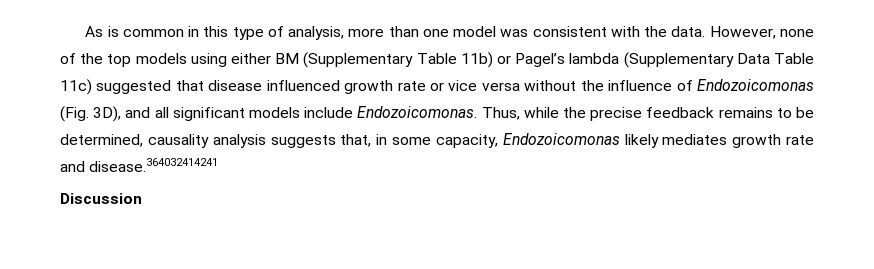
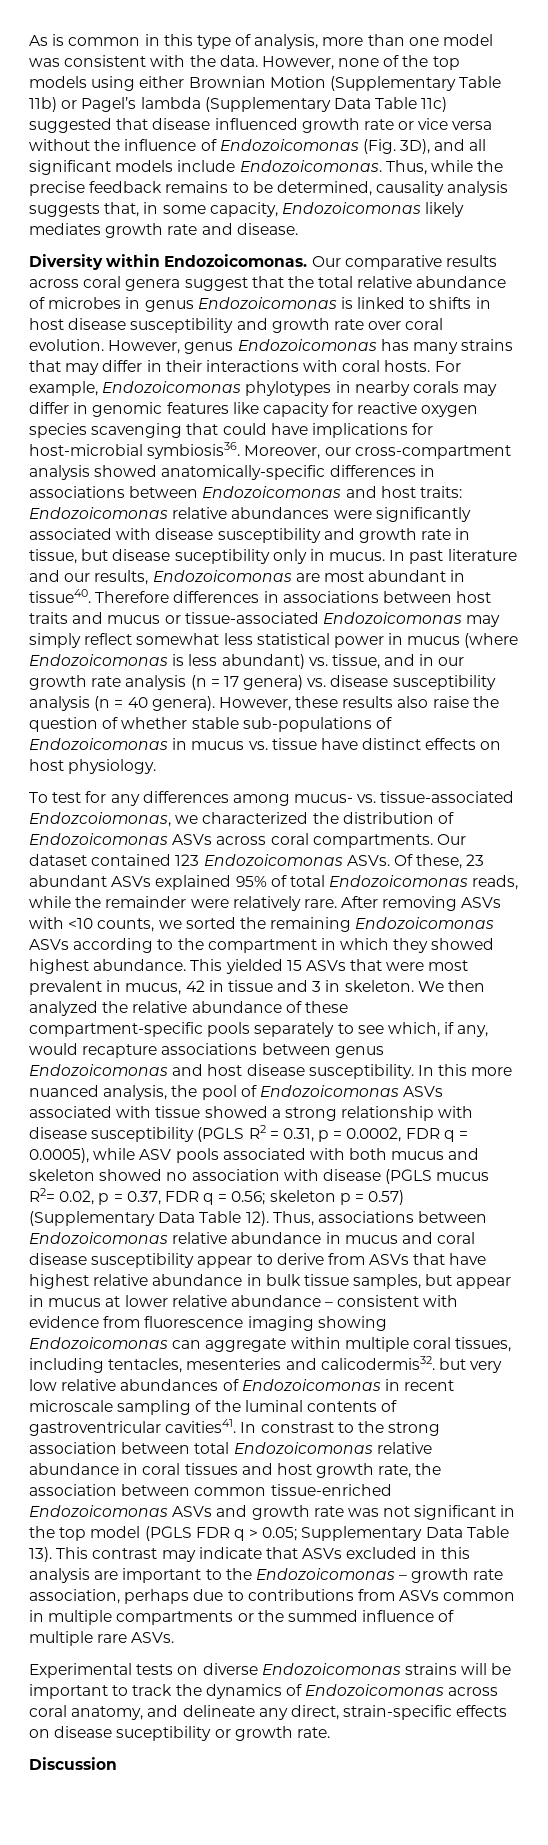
- However, none of the top models using either BM (Supplementary Table 11b) or Pagel’s lambda (Supplementary Data Table 11c) suggested that disease influenced growth rate or vice versa without the influence of Endozoicomonas (Fig. 3D), and all significant models include Endozoicomonas.
+ However, none of the top models using either Brownian Motion (Supplementary Table 11b) or Pagel’s lambda (Supplementary Data Table 11c) suggested that disease influenced growth rate or vice versa without the influence of Endozoicomonas (Fig. 3D), and all significant models include Endozoicomonas.
- Thus, while the precise feedback remains to be determined, causality analysis suggests that, in some capacity, Endozoicomonas likely mediates growth rate and disease.364032414241
+ Thus, while the precise feedback remains to be determined, causality analysis suggests that, in some capacity, Endozoicomonas likely mediates growth rate and disease.
+ Diversity within Endozoicomonas. Our comparative results across coral genera suggest that the total relative abundance of microbes in genus Endozoicomonas is linked to shifts in host disease susceptibility and growth rate over coral evolution. However, genus Endozoicomonas has many strains that may differ in their interactions with coral hosts. For example, Endozoicomonas phylotypes in nearby corals may differ in genomic features like capacity for reactive oxygen species scavenging that could have implications for host-microbial symbiosis36. Moreover, our cross-compartment analysis showed anatomically-specific differences in associations between Endozoicomonas and host traits: Endozoicomonas relative abundances were significantly associated with disease susceptibility and growth rate in tissue, but disease suceptibility only in mucus. In past literature and our results, Endozoicomonas are most abundant in tissue40. Therefore differences in associations between host traits and mucus or tissue-associated Endozoicomonas may simply reflect somewhat less statistical power in mucus (where Endozoicomonas is less abundant) vs. tissue, and in our growth rate analysis (n = 17 genera) vs. disease susceptibility analysis (n = 40 genera). However, these results also raise the question of whether stable sub-populations of Endozoicomonas in mucus vs. tissue have distinct effects on host physiology.
+ To test for any differences among mucus- vs. tissue-associated Endozcoiomonas, we characterized the distribution of Endozoicomonas ASVs across coral compartments. Our dataset contained 123 Endozoicomonas ASVs. Of these, 23 abundant ASVs explained 95% of total Endozoicomonas reads, while the remainder were relatively rare. After removing ASVs with <10 counts, we sorted the remaining Endozoicomonas ASVs according to the compartment in which they showed highest abundance. This yielded 15 ASVs that were most prevalent in mucus, 42 in tissue and 3 in skeleton. We then analyzed the relative abundance of these compartment-specific pools separately to see which, if any, would recapture associations between genus Endozoicomonas and host disease susceptibility. In this more nuanced analysis, the pool of Endozoicomonas ASVs associated with tissue showed a strong relationship with disease susceptibility (PGLS R2 = 0.31, p = 0.0002, FDR q = 0.0005), while ASV pools associated with both mucus and skeleton showed no association with disease (PGLS mucus R2= 0.02, p = 0.37, FDR q = 0.56; skeleton p = 0.57) (Supplementary Data Table 12). Thus, associations between Endozoicomonas relative abundance in mucus and coral disease susceptibility appear to derive from ASVs that have highest relative abundance in bulk tissue samples, but appear in mucus at lower relative abundance – consistent with evidence from fluorescence imaging showing Endozoicomonas can aggregate within multiple coral tissues, including tentacles, mesenteries and calicodermis32. but very low relative abundances of Endozoicomonas in recent microscale sampling of the luminal contents of gastroventricular cavities41. In constrast to the strong association between total Endozoicomonas relative abundance in coral tissues and host growth rate, the association between common tissue-enriched Endozoicomonas ASVs and growth rate was not significant in the top model (PGLS FDR q > 0.05; Supplementary Data Table 13). This contrast may indicate that ASVs excluded in this analysis are important to the Endozoicomonas – growth rate association, perhaps due to contributions from ASVs common in multiple compartments or the summed influence of multiple rare ASVs.
+ Experimental tests on diverse Endozoicomonas strains will be important to track the dynamics of Endozoicomonas across coral anatomy, and delineate any direct, strain-specific effects on disease suceptibility or growth rate.

